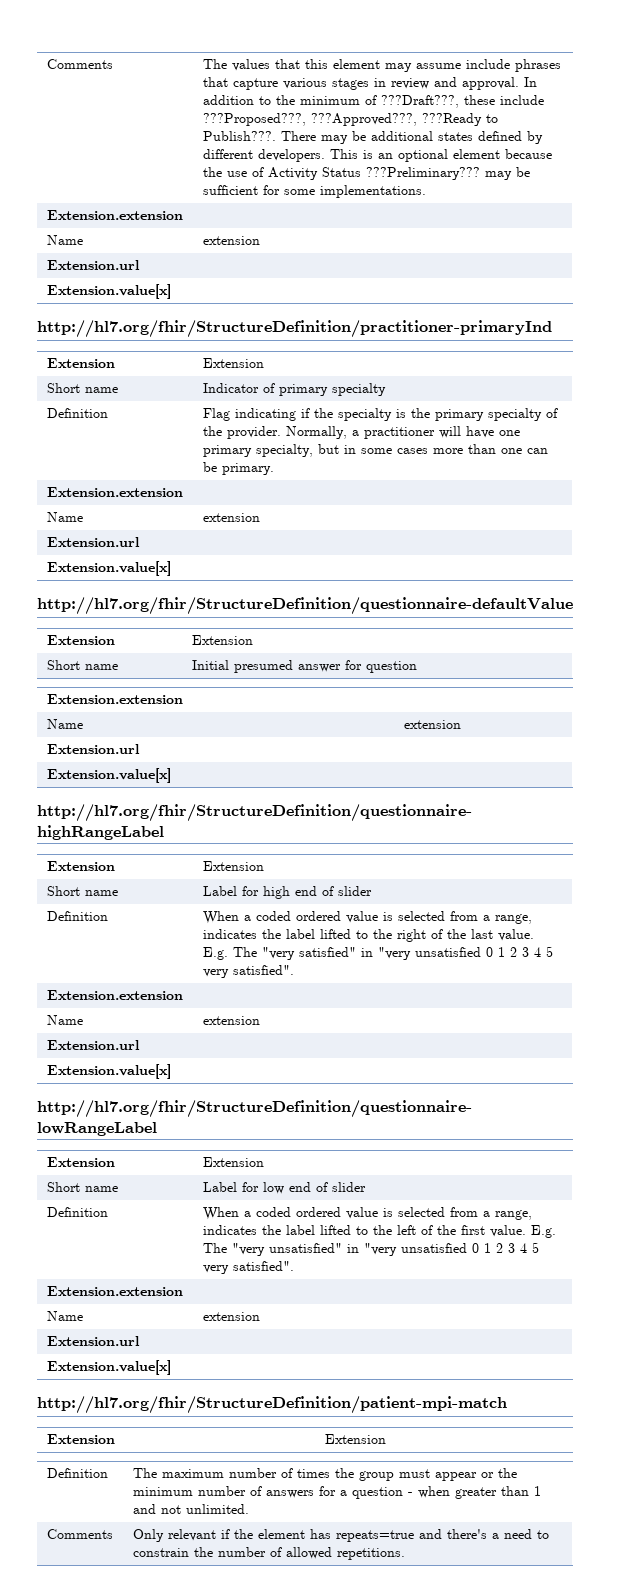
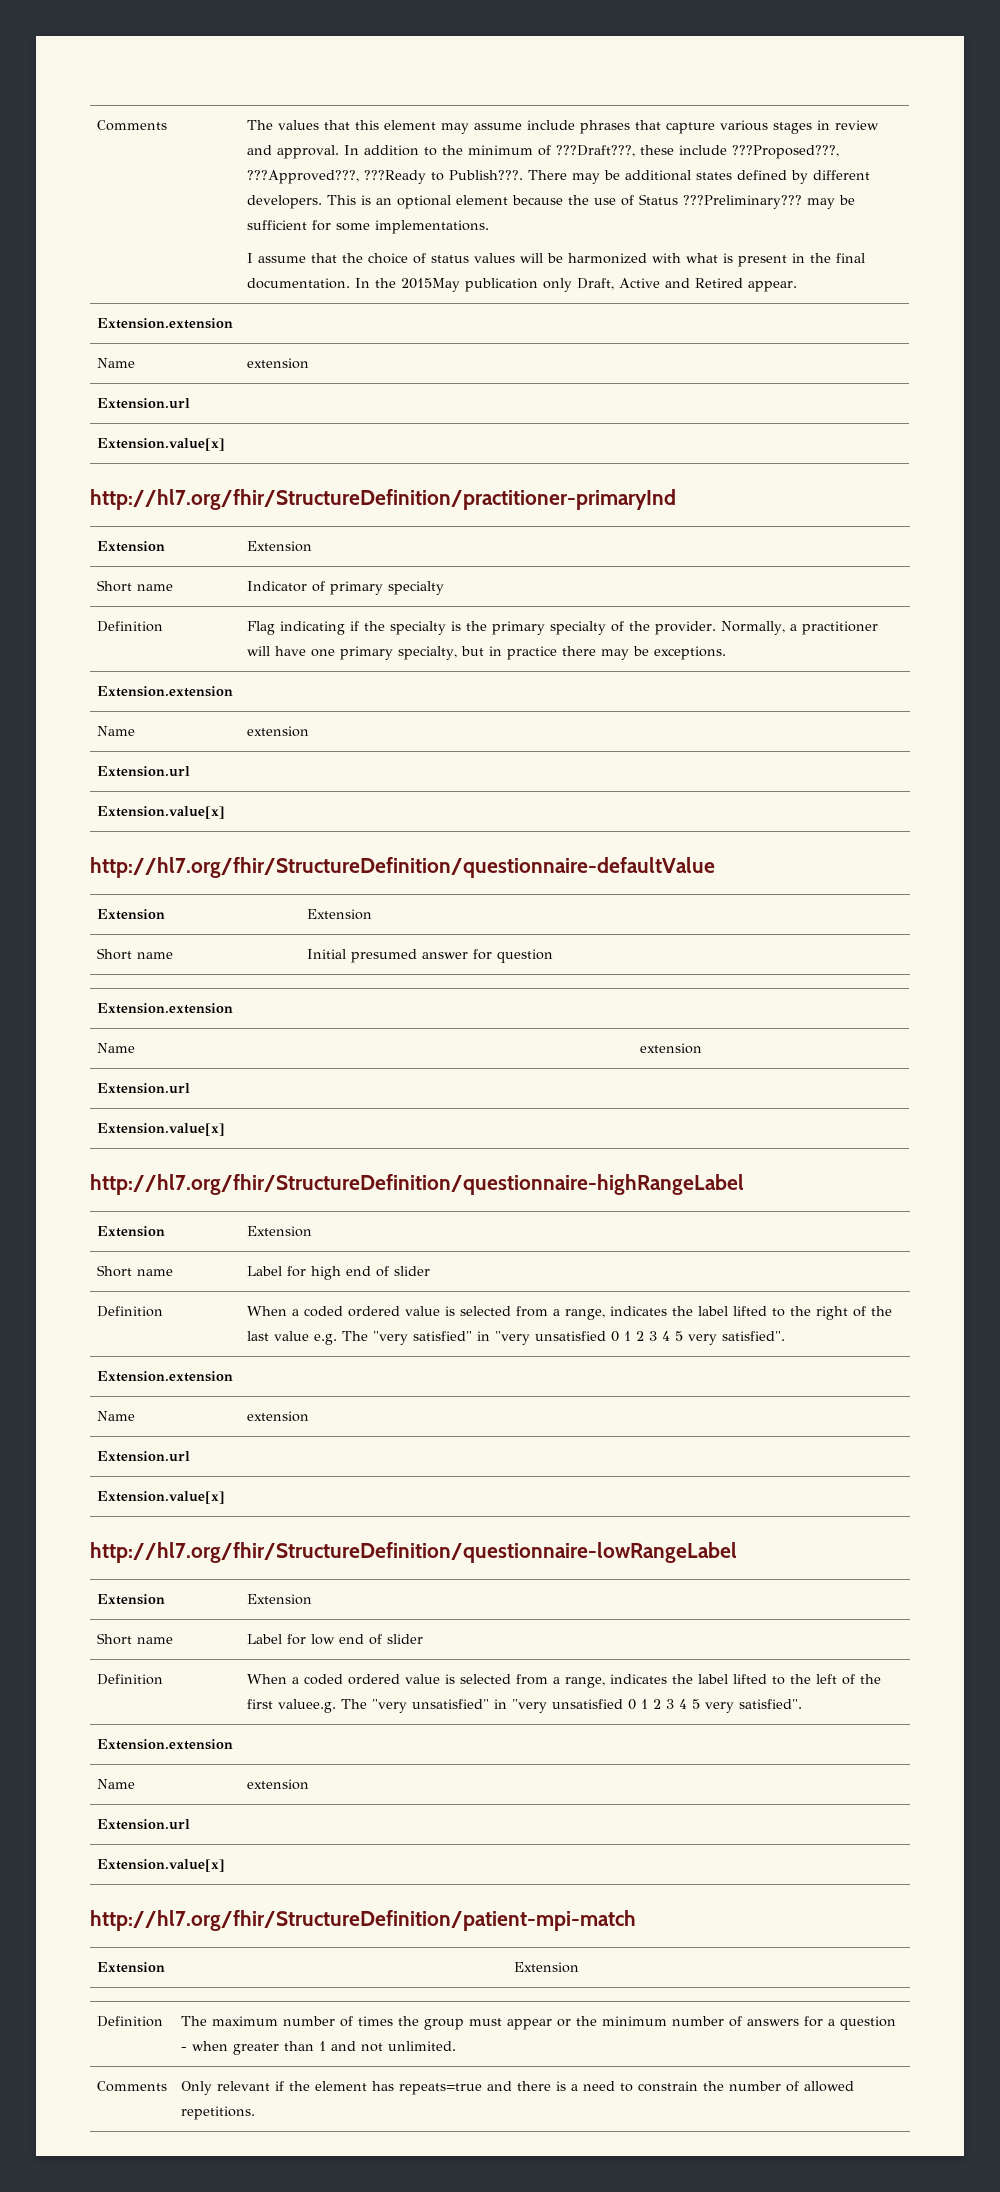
- This is an optional element because the use of Activity Status ???Preliminary??? may be sufficient for some implementations.
+ This is an optional element because the use of Status ???Preliminary??? may be sufficient for some implementations.
+ I assume that the choice of status values will be harmonized with what is present in the final documentation. In the 2015May publication only Draft, Active and Retired appear.
- Definition | Flag indicating if the specialty is the primary specialty of the provider. Normally, a practitioner will have one primary specialty, but in some cases more than one can be primary.
+ Definition | Flag indicating if the specialty is the primary specialty of the provider. Normally, a practitioner will have one primary specialty, but in practice there may be exceptions.
- Definition | When a coded ordered value is selected from a range, indicates the label lifted to the right of the last value. E.g. The "very satisfied" in "very unsatisfied 0 1 2 3 4 5 very satisfied".
+ Definition | When a coded ordered value is selected from a range, indicates the label lifted to the right of the last value e.g. The "very satisfied" in "very unsatisfied 0 1 2 3 4 5 very satisfied".
- Definition | When a coded ordered value is selected from a range, indicates the label lifted to the left of the first value. E.g. The "very unsatisfied" in "very unsatisfied 0 1 2 3 4 5 very satisfied".
+ Definition | When a coded ordered value is selected from a range, indicates the label lifted to the left of the first valuee.g. The "very unsatisfied" in "very unsatisfied 0 1 2 3 4 5 very satisfied".
- Comments | Only relevant if the element has repeats=true and there's a need to constrain the number of allowed repetitions.
+ Comments | Only relevant if the element has repeats=true and there is a need to constrain the number of allowed repetitions.

